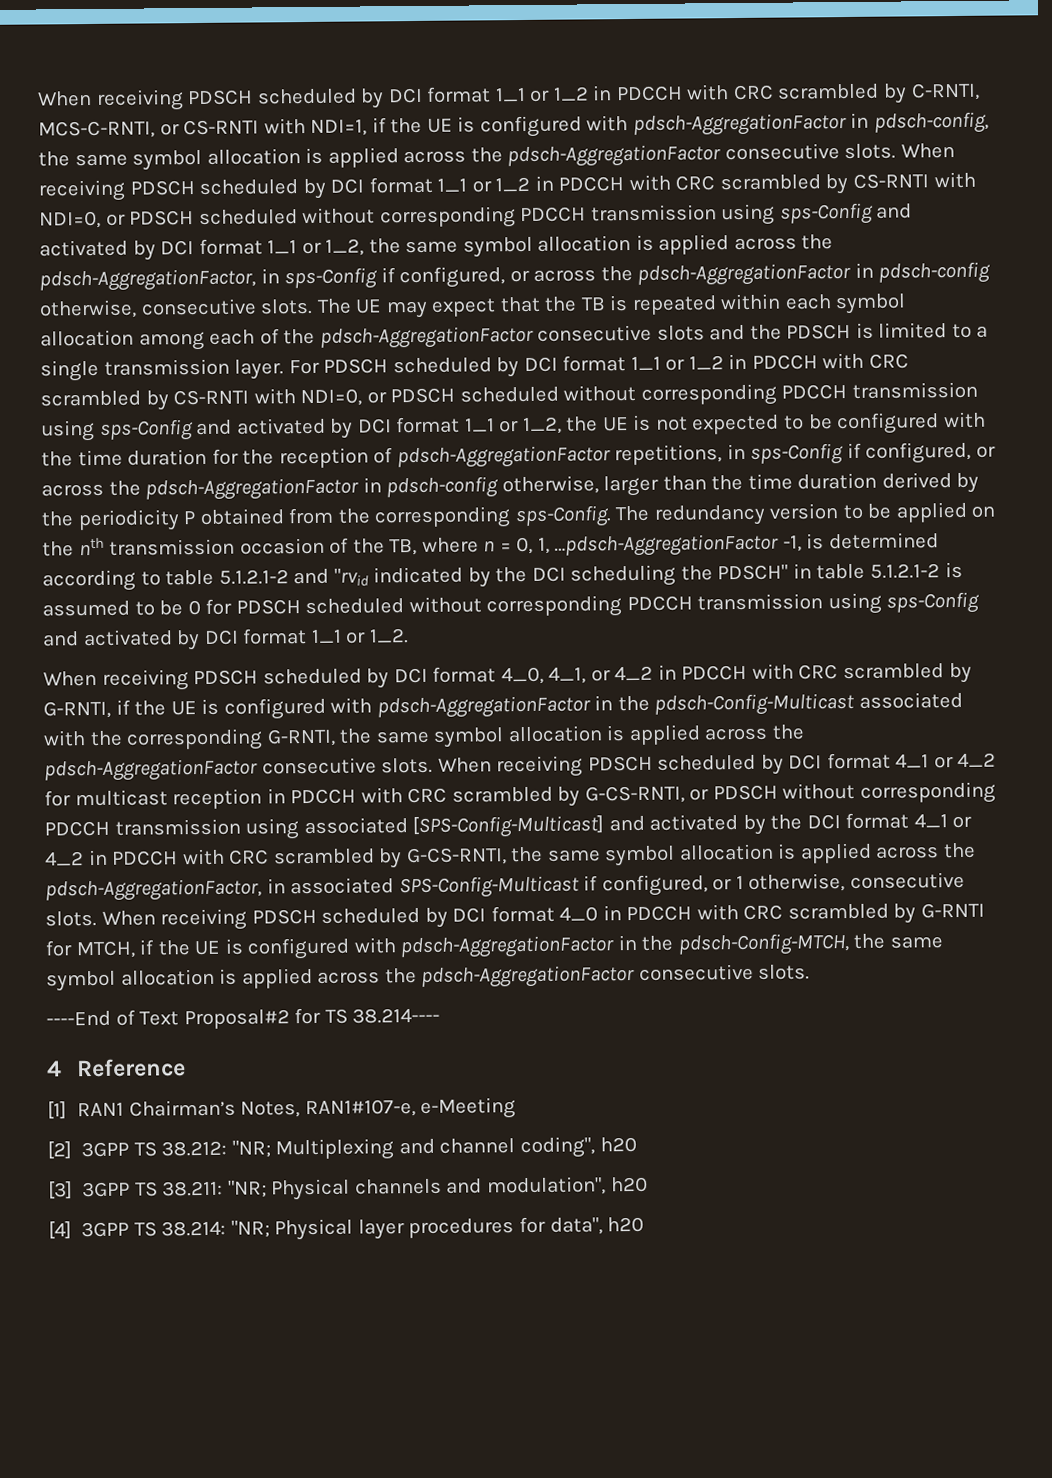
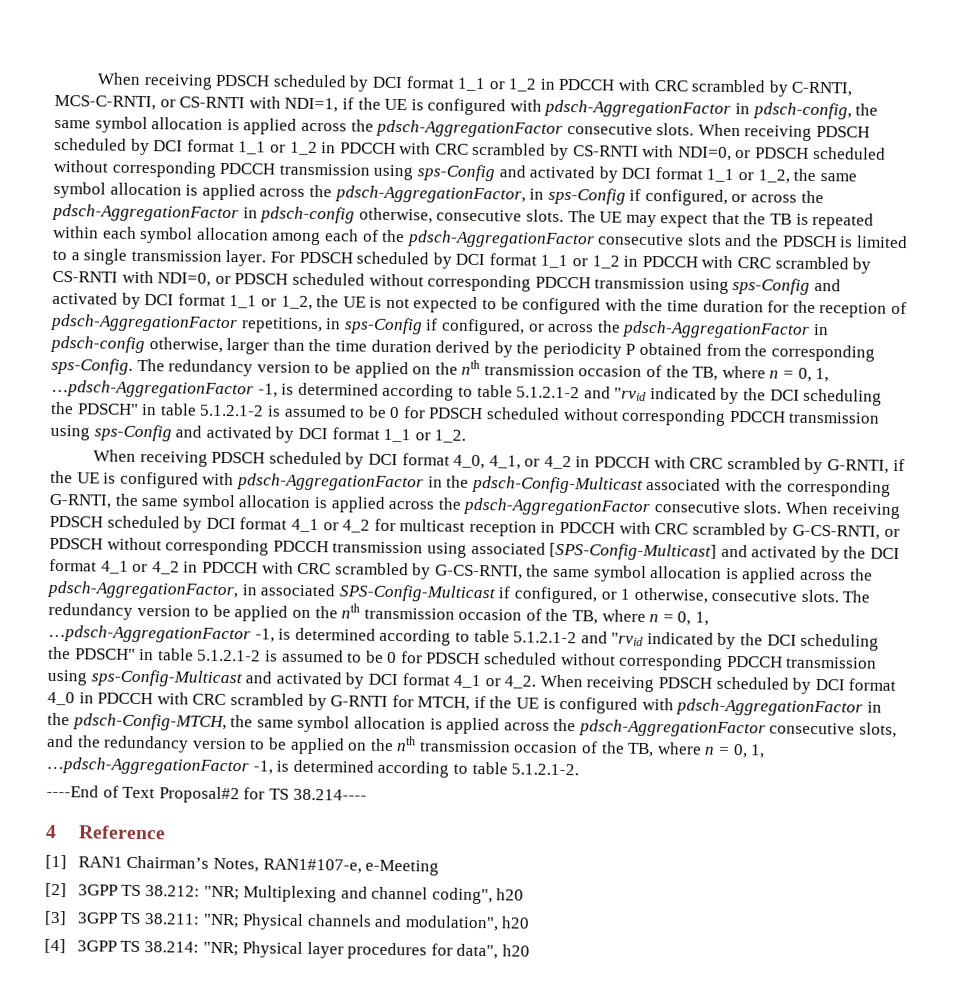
+ The redundancy version to be applied on the nth transmission occasion of the TB, where n = 0, 1, …pdsch-AggregationFactor -1, is determined according to table 5.1.2.1-2 and "rvid indicated by the DCI scheduling the PDSCH" in table 5.1.2.1-2 is assumed to be 0 for PDSCH scheduled without corresponding PDCCH transmission using sps-Config-Multicast and activated by DCI format 4_1 or 4_2.
- When receiving PDSCH scheduled by DCI format 4_0 in PDCCH with CRC scrambled by G-RNTI for MTCH, if the UE is configured with pdsch-AggregationFactor in the pdsch-Config-MTCH, the same symbol allocation is applied across the pdsch-AggregationFactor consecutive slots.
+ When receiving PDSCH scheduled by DCI format 4_0 in PDCCH with CRC scrambled by G-RNTI for MTCH, if the UE is configured with pdsch-AggregationFactor in the pdsch-Config-MTCH, the same symbol allocation is applied across the pdsch-AggregationFactor consecutive slots, and the redundancy version to be applied on the nth transmission occasion of the TB, where n = 0, 1, …pdsch-AggregationFactor -1, is determined according to table 5.1.2.1-2.

